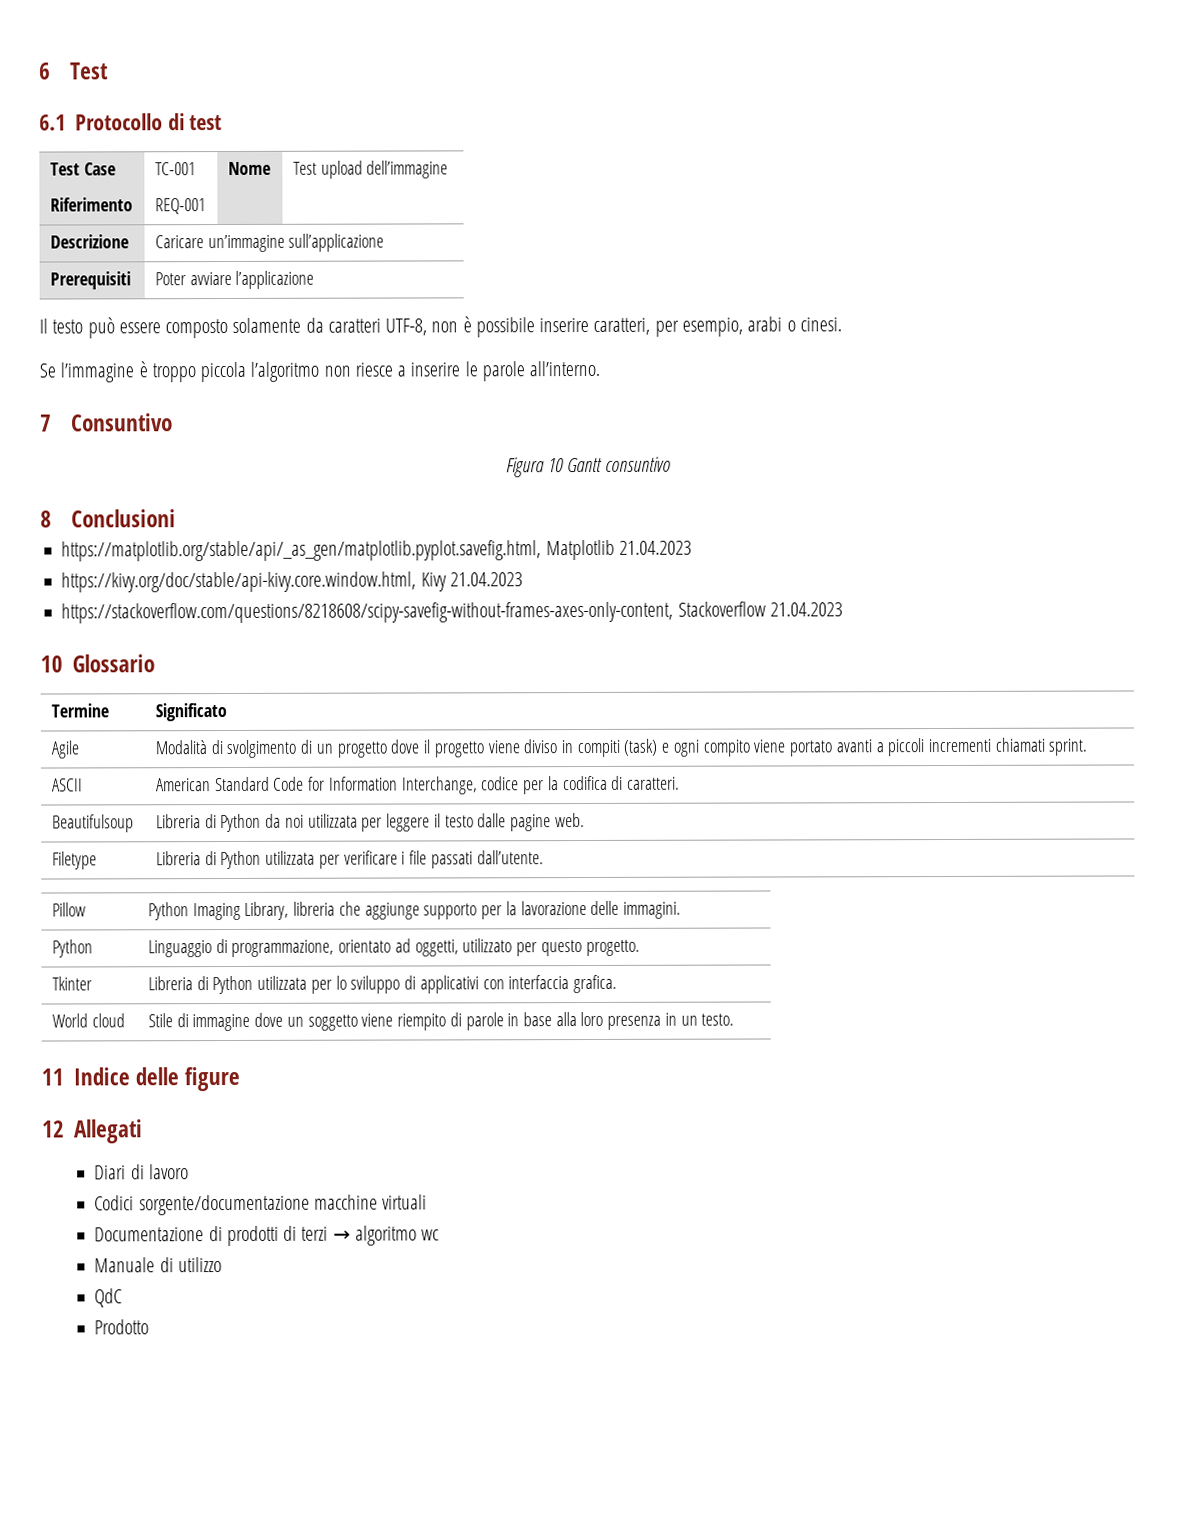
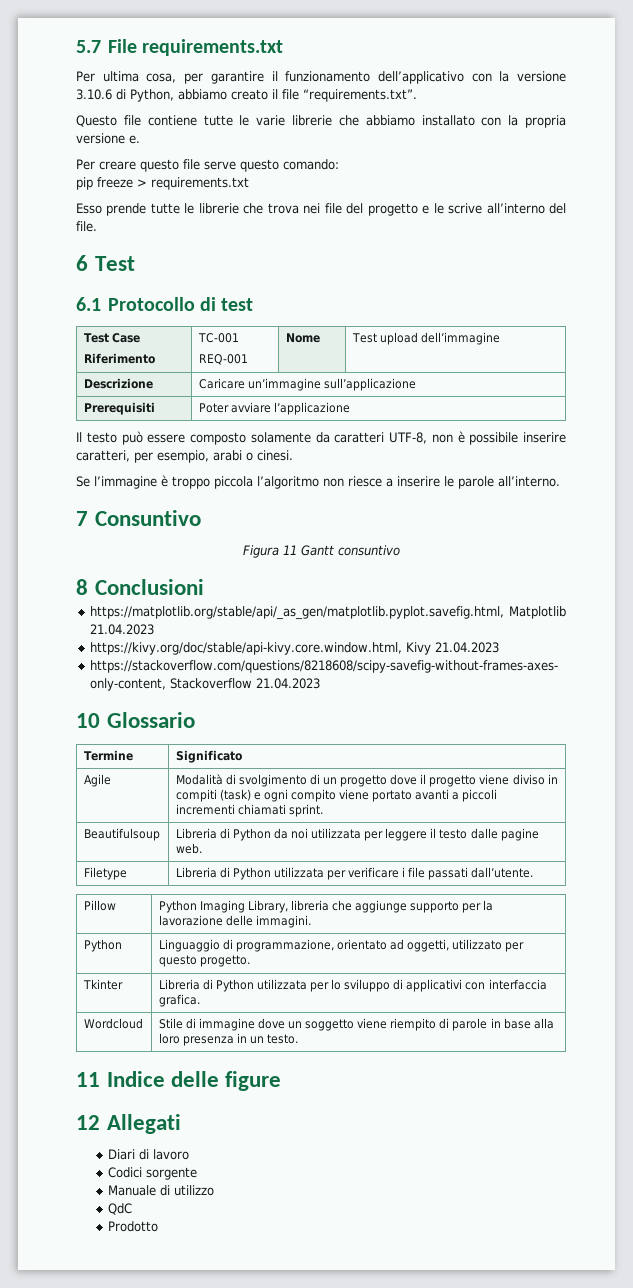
+ 5.7 File requirements.txt
+ Per ultima cosa, per garantire il funzionamento dell’applicativo con la versione 3.10.6 di Python, abbiamo creato il file “requirements.txt”.
+ Questo file contiene tutte le varie librerie che abbiamo installato con la propria versione e.
+ Per creare questo file serve questo comando:
+ pip freeze > requirements.txt
+ Esso prende tutte le librerie che trova nei file del progetto e le scrive all’interno del file.
- Figura 10 Gantt consuntivo
+ Figura 11 Gantt consuntivo
- ASCII | American Standard Code for Information Interchange, codice per la codifica di caratteri.
- World cloud | Stile di immagine dove un soggetto viene riempito di parole in base alla loro presenza in un testo.
+ Wordcloud | Stile di immagine dove un soggetto viene riempito di parole in base alla loro presenza in un testo.
- Codici sorgente/documentazione macchine virtuali
- Documentazione di prodotti di terzi → algoritmo wc
+ Codici sorgente

